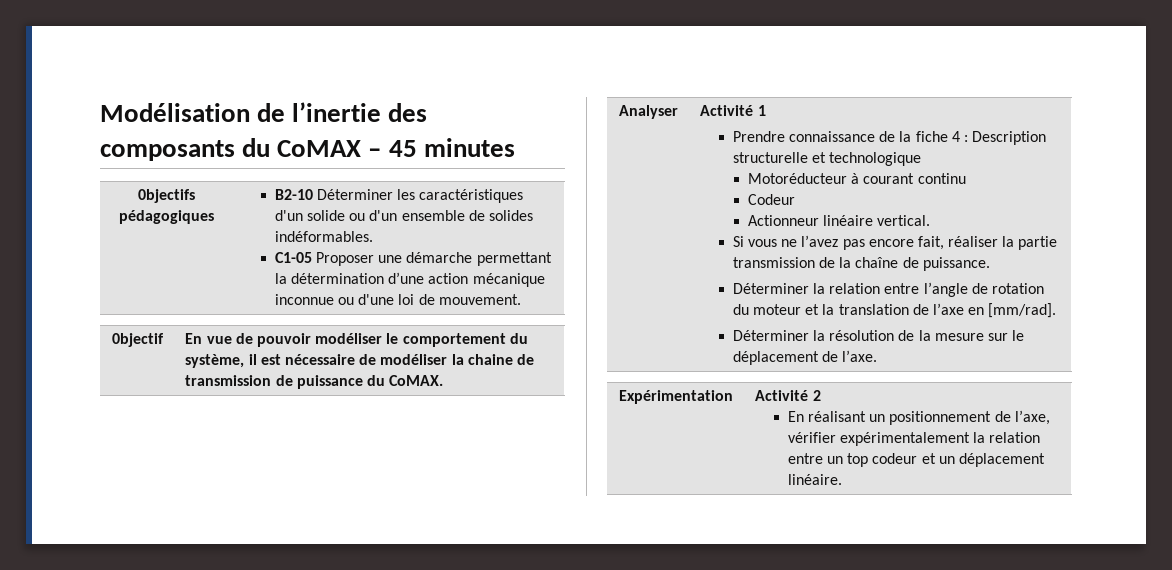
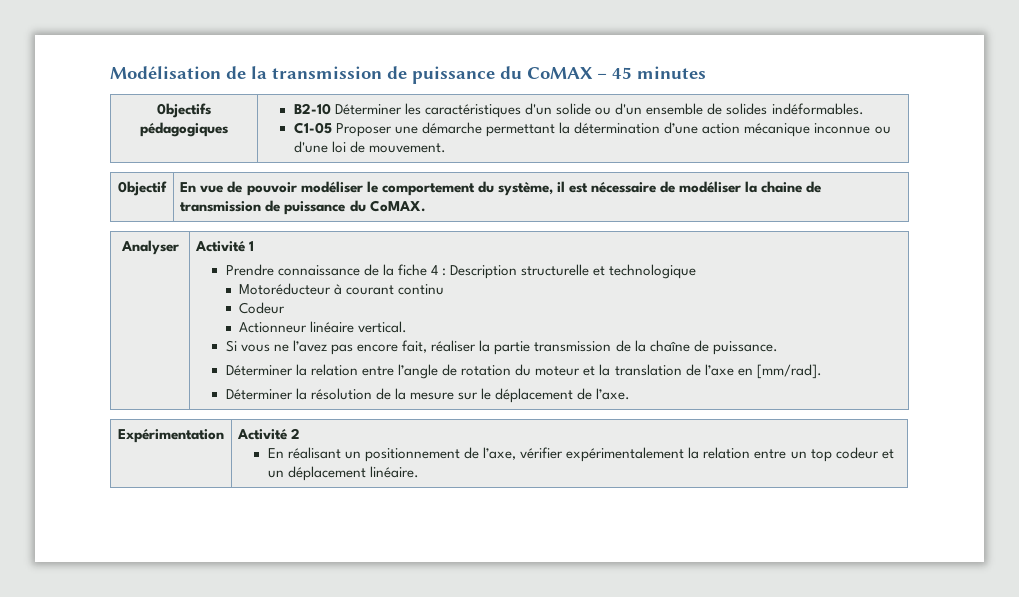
- Modélisation de l’inertie des composants du CoMAX – 45 minutes
+ Modélisation de la transmission de puissance du CoMAX – 45 minutes

